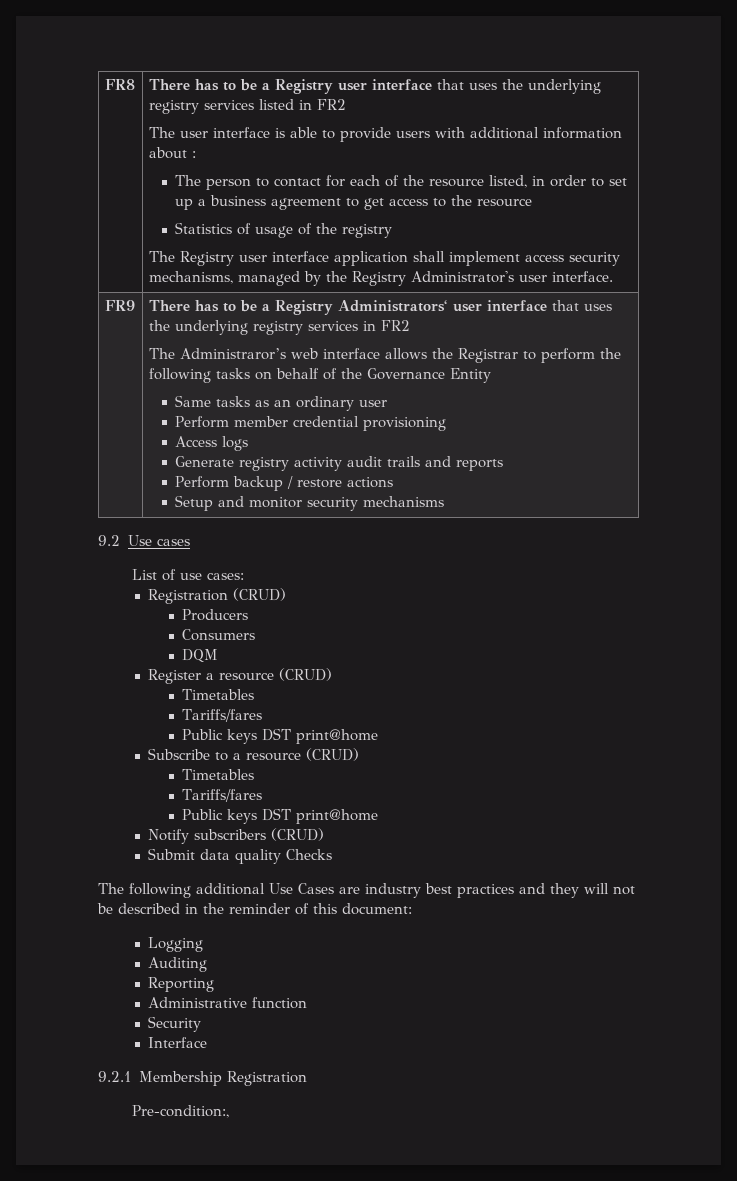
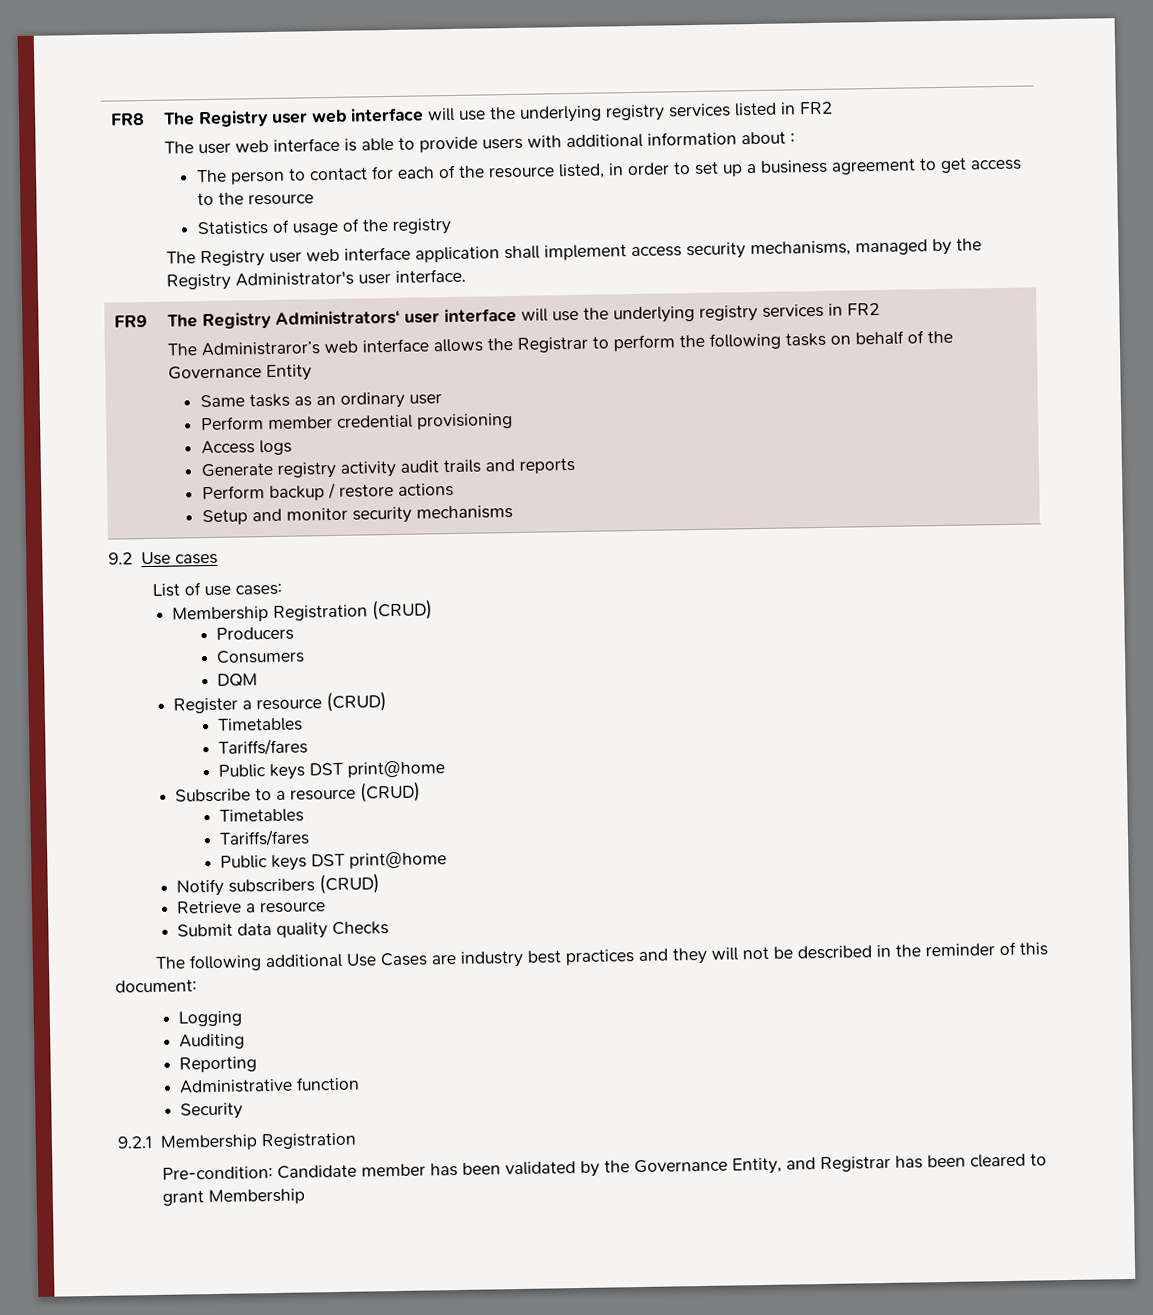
- There has to be a Registry user interface that uses the underlying registry services listed in FR2
+ The Registry user web interface will use the underlying registry services listed in FR2
- The user interface is able to provide users with additional information about :
+ The user web interface is able to provide users with additional information about :
- The Registry user interface application shall implement access security mechanisms, managed by the Registry Administrator's user interface.
+ The Registry user web interface application shall implement access security mechanisms, managed by the Registry Administrator's user interface.
- There has to be a Registry Administrators‘ user interface that uses the underlying registry services in FR2
+ The Registry Administrators‘ user interface will use the underlying registry services in FR2
- Registration (CRUD)
+ Membership Registration (CRUD)
+ Retrieve a resource
- Interface
- Pre-condition:,
+ Pre-condition: Candidate member has been validated by the Governance Entity, and Registrar has been cleared to grant Membership

